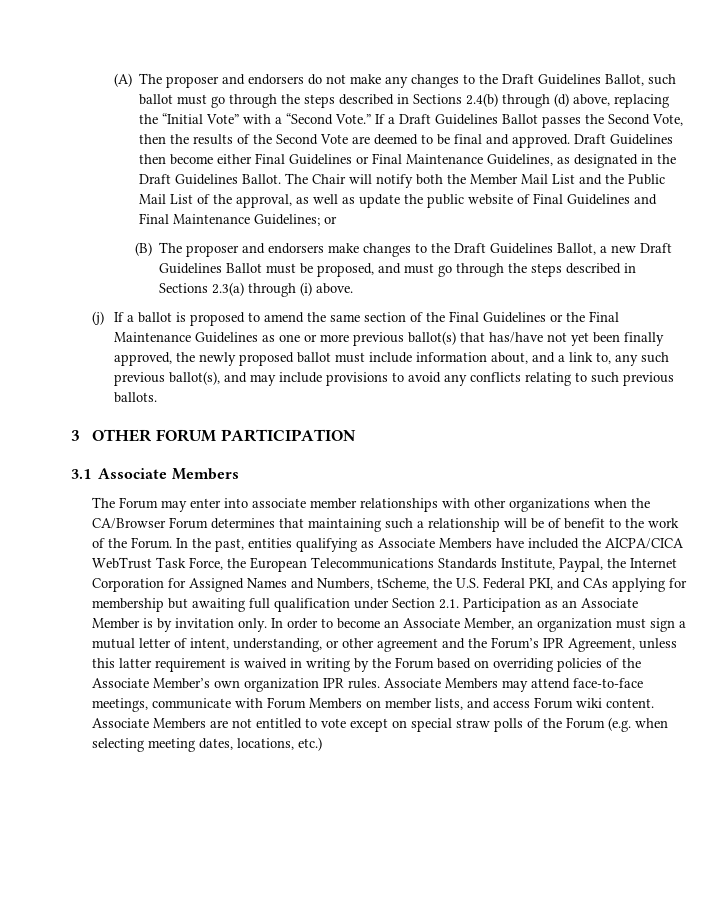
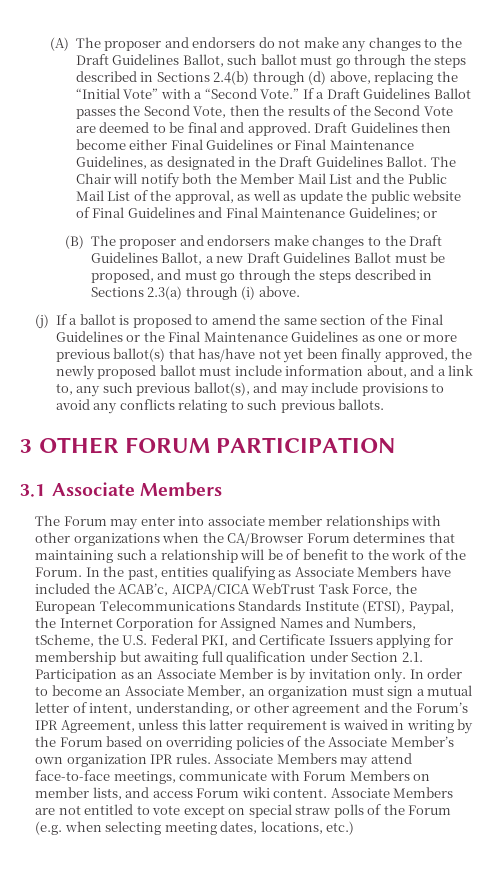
- In the past, entities qualifying as Associate Members have included the AICPA/CICA WebTrust Task Force, the European Telecommunications Standards Institute, Paypal, the Internet Corporation for Assigned Names and Numbers, tScheme, the U.S. Federal PKI, and CAs applying for membership but awaiting full qualification under Section 2.1. Participation as an Associate Member is by invitation only.
+ In the past, entities qualifying as Associate Members have included the ACAB’c, AICPA/CICA WebTrust Task Force, the European Telecommunications Standards Institute (ETSI), Paypal, the Internet Corporation for Assigned Names and Numbers, tScheme, the U.S. Federal PKI, and Certificate Issuers applying for membership but awaiting full qualification under Section 2.1. Participation as an Associate Member is by invitation only.

